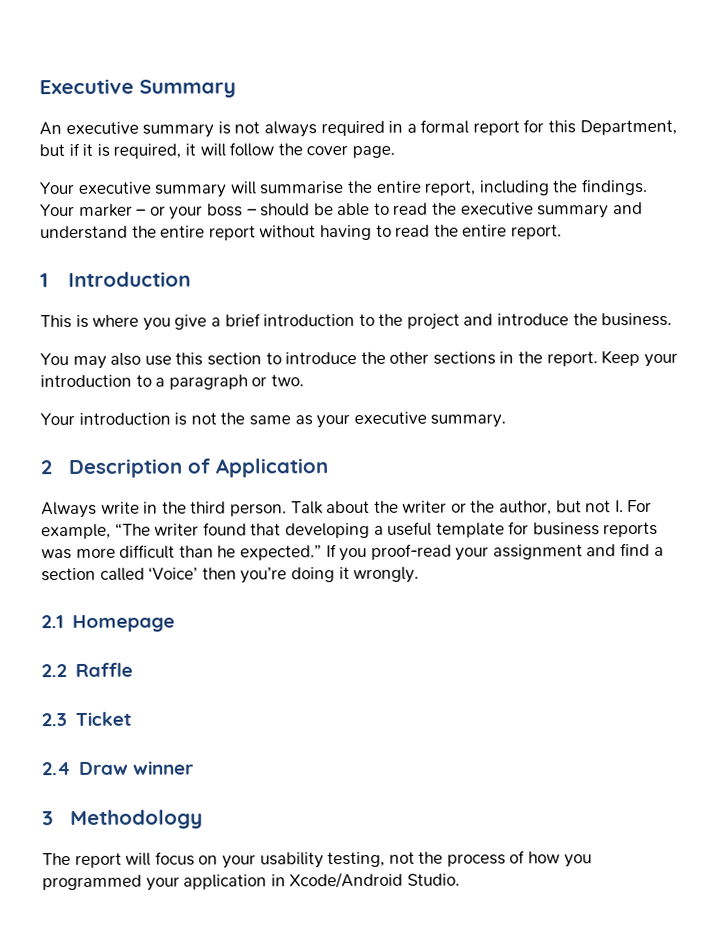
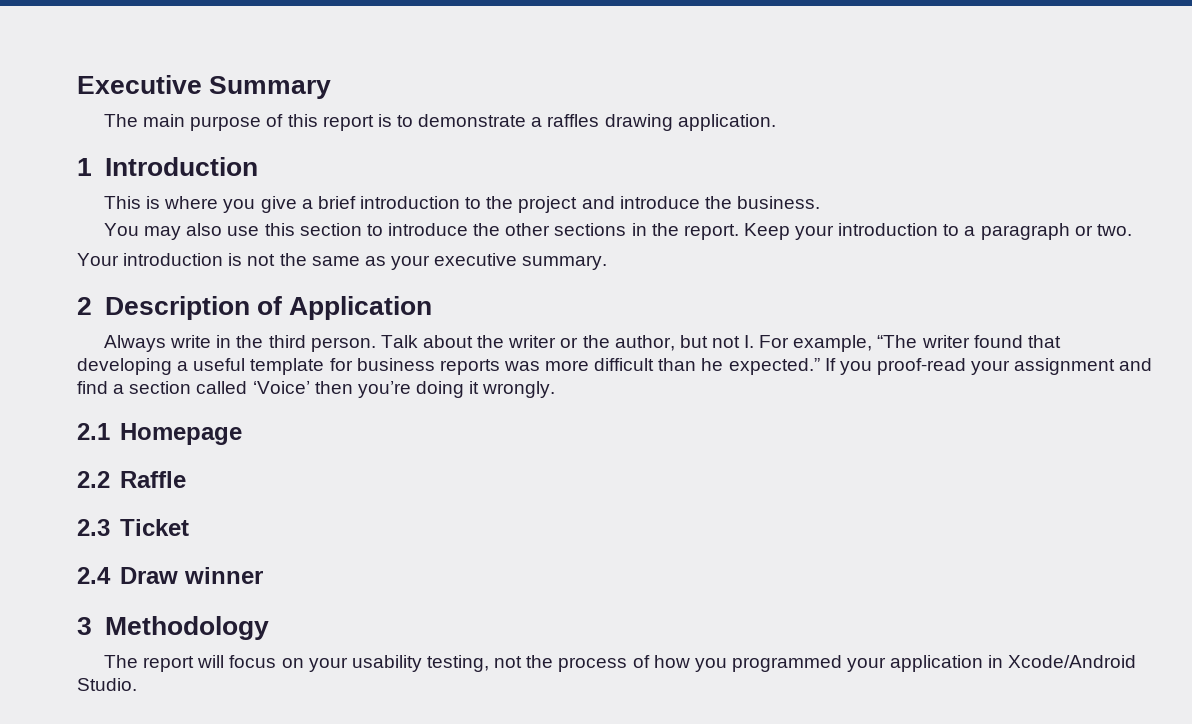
- An executive summary is not always required in a formal report for this Department, but if it is required, it will follow the cover page.
- Your executive summary will summarise the entire report, including the findings. Your marker – or your boss – should be able to read the executive summary and understand the entire report without having to read the entire report.
+ The main purpose of this report is to demonstrate a raffles drawing application.

